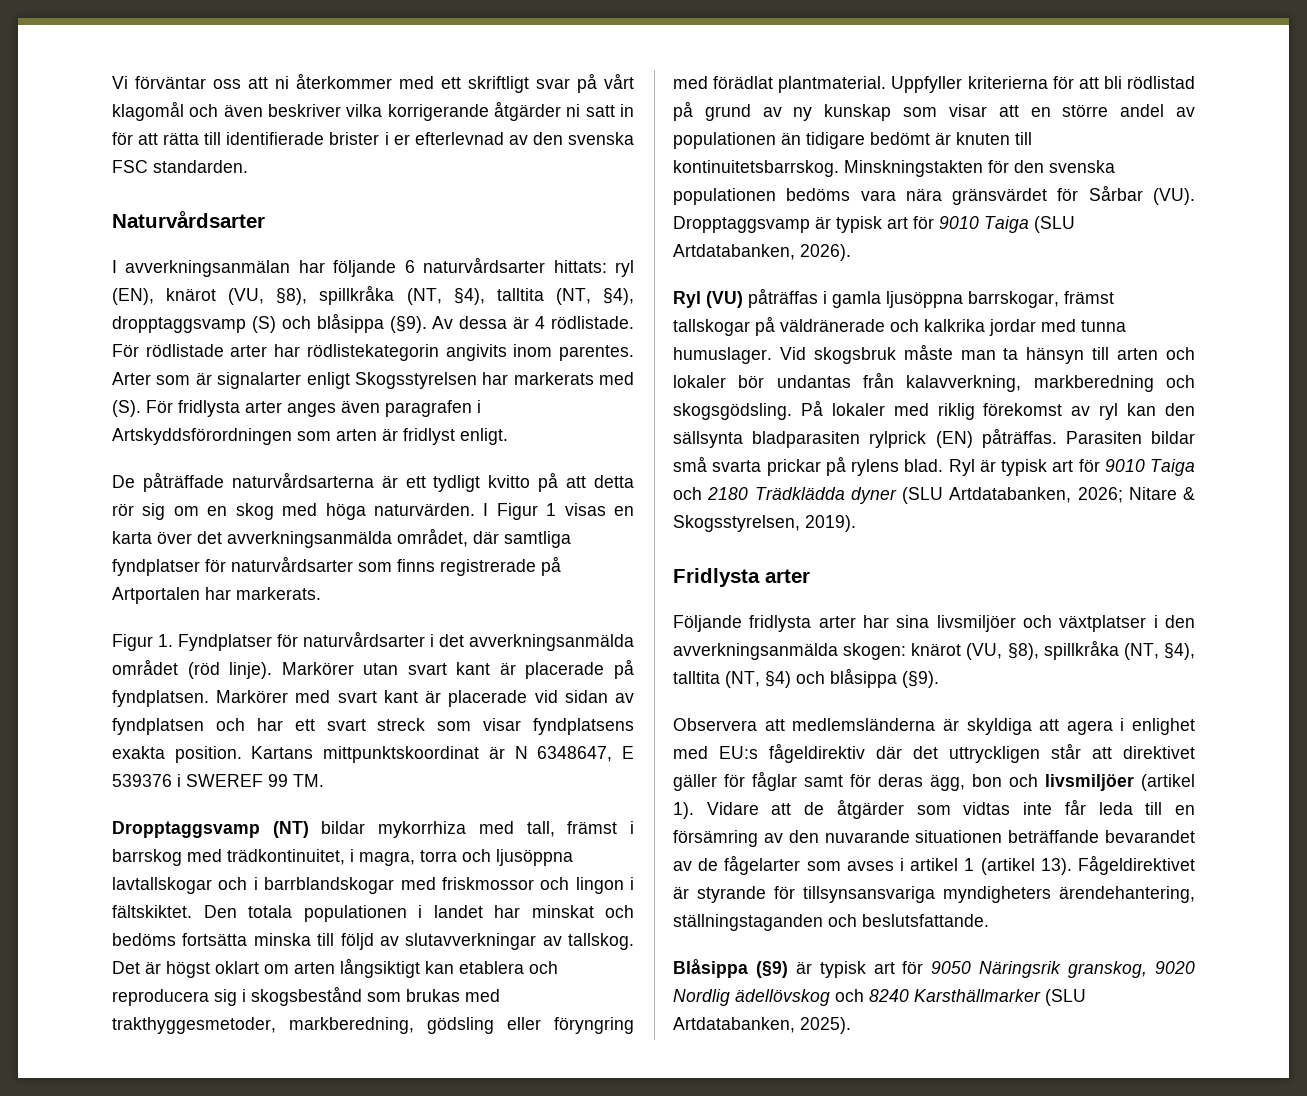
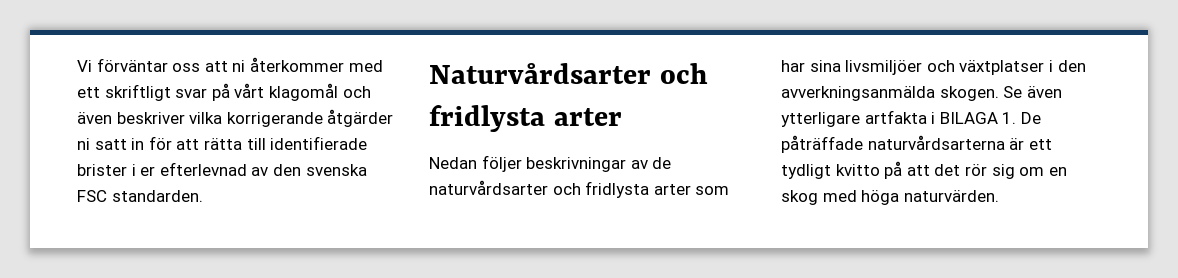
- Naturvårdsarter
- I avverkningsanmälan har följande 6 naturvårdsarter hittats: ryl (EN), knärot (VU, §8), spillkråka (NT, §4), talltita (NT, §4), dropptaggsvamp (S) och blåsippa (§9). Av dessa är 4 rödlistade. För rödlistade arter har rödlistekategorin angivits inom parentes. Arter som är signalarter enligt Skogsstyrelsen har markerats med (S). För fridlysta arter anges även paragrafen i Artskyddsförordningen som arten är fridlyst enligt.
- De påträffade naturvårdsarterna är ett tydligt kvitto på att detta rör sig om en skog med höga naturvärden. I Figur 1 visas en karta över det avverkningsanmälda området, där samtliga fyndplatser för naturvårdsarter som finns registrerade på Artportalen har markerats.
- Figur 1. Fyndplatser för naturvårdsarter i det avverkningsanmälda området (röd linje). Markörer utan svart kant är placerade på fyndplatsen. Markörer med svart kant är placerade vid sidan av fyndplatsen och har ett svart streck som visar fyndplatsens exakta position. Kartans mittpunktskoordinat är N 6348647, E 539376 i SWEREF 99 TM.
- Dropptaggsvamp (NT) bildar mykorrhiza med tall, främst i barrskog med trädkontinuitet, i magra, torra och ljusöppna lavtallskogar och i barrblandskogar med friskmossor och lingon i fältskiktet. Den totala populationen i landet har minskat och bedöms fortsätta minska till följd av slutavverkningar av tallskog. Det är högst oklart om arten långsiktigt kan etablera och reproducera sig i skogsbestånd som brukas med trakthyggesmetoder, markberedning, gödsling eller föryngring med förädlat plantmaterial. Uppfyller kriterierna för att bli rödlistad på grund av ny kunskap som visar att en större andel av populationen än tidigare bedömt är knuten till kontinuitetsbarrskog. Minskningstakten för den svenska populationen bedöms vara nära gränsvärdet för Sårbar (VU). Dropptaggsvamp är typisk art för 9010 Taiga (SLU Artdatabanken, 2026).
- Ryl (VU) påträffas i gamla ljusöppna barrskogar, främst tallskogar på väldränerade och kalkrika jordar med tunna humuslager. Vid skogsbruk måste man ta hänsyn till arten och lokaler bör undantas från kalavverkning, markberedning och skogsgödsling. På lokaler med riklig förekomst av ryl kan den sällsynta bladparasiten rylprick (EN) påträffas. Parasiten bildar små svarta prickar på rylens blad. Ryl är typisk art för 9010 Taiga och 2180 Trädklädda dyner (SLU Artdatabanken, 2026; Nitare & Skogsstyrelsen, 2019).
- Fridlysta arter
- Följande fridlysta arter har sina livsmiljöer och växtplatser i den avverkningsanmälda skogen: knärot (VU, §8), spillkråka (NT, §4), talltita (NT, §4) och blåsippa (§9).
- Observera att medlemsländerna är skyldiga att agera i enlighet med EU:s fågeldirektiv där det uttryckligen står att direktivet gäller för fåglar samt för deras ägg, bon och livsmiljöer (artikel 1). Vidare att de åtgärder som vidtas inte får leda till en försämring av den nuvarande situationen beträffande bevarandet av de fågelarter som avses i artikel 1 (artikel 13). Fågeldirektivet är styrande för tillsynsansvariga myndigheters ärendehantering, ställningstaganden och beslutsfattande.
- Blåsippa (§9) är typisk art för 9050 Näringsrik granskog, 9020 Nordlig ädellövskog och 8240 Karsthällmarker (SLU Artdatabanken, 2025).
+ Naturvårdsarter och fridlysta arter
+ Nedan följer beskrivningar av de naturvårdsarter och fridlysta arter som har sina livsmiljöer och växtplatser i den avverkningsanmälda skogen. Se även ytterligare artfakta i BILAGA 1. De påträffade naturvårdsarterna är ett tydligt kvitto på att det rör sig om en skog med höga naturvärden.

